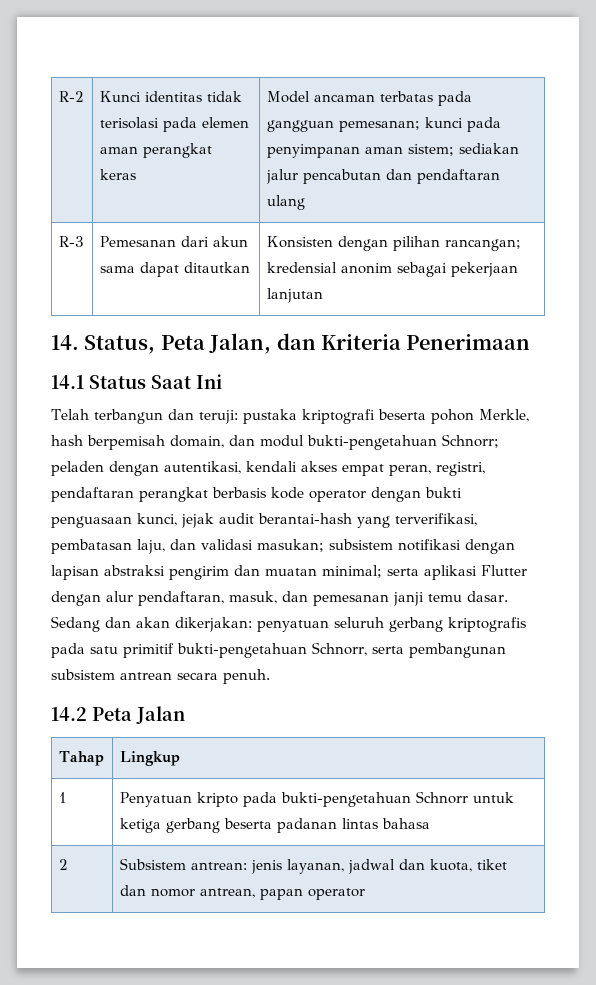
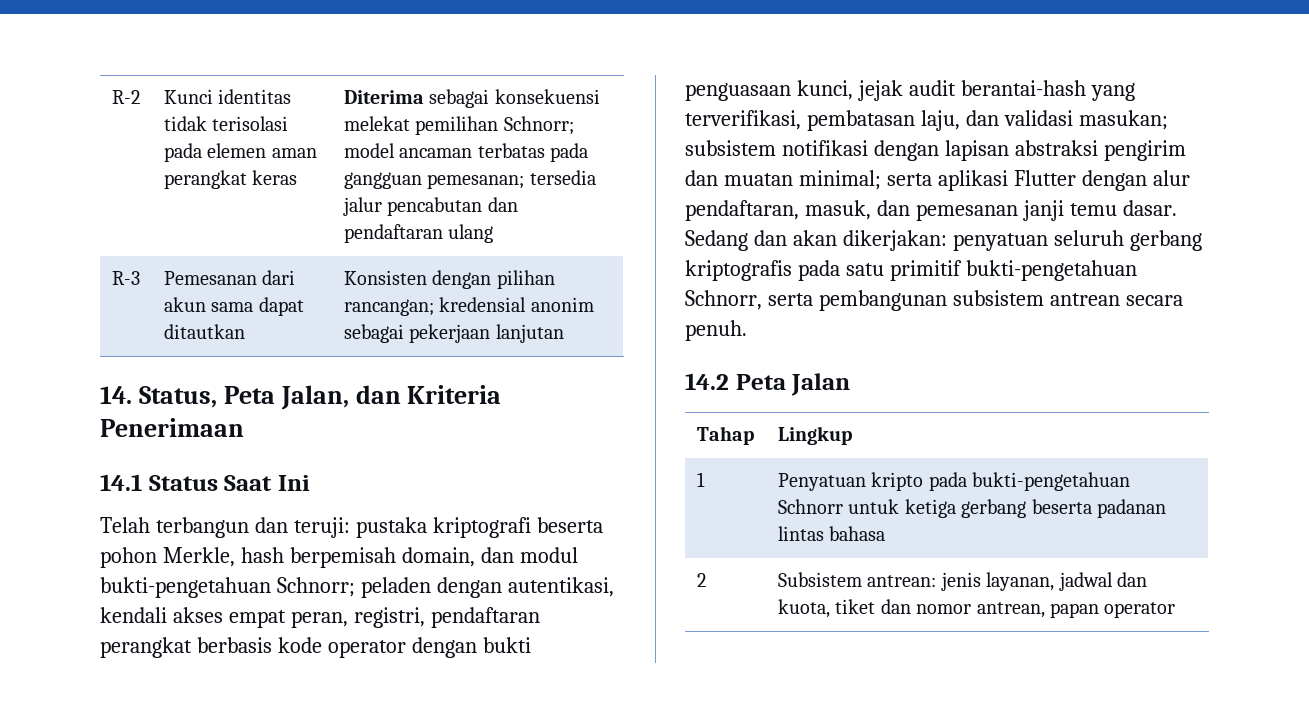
- R-2 | Kunci identitas tidak terisolasi pada elemen aman perangkat keras | Model ancaman terbatas pada gangguan pemesanan; kunci pada penyimpanan aman sistem; sediakan jalur pencabutan dan pendaftaran ulang
+ R-2 | Kunci identitas tidak terisolasi pada elemen aman perangkat keras | Diterima sebagai konsekuensi melekat pemilihan Schnorr; model ancaman terbatas pada gangguan pemesanan; tersedia jalur pencabutan dan pendaftaran ulang

